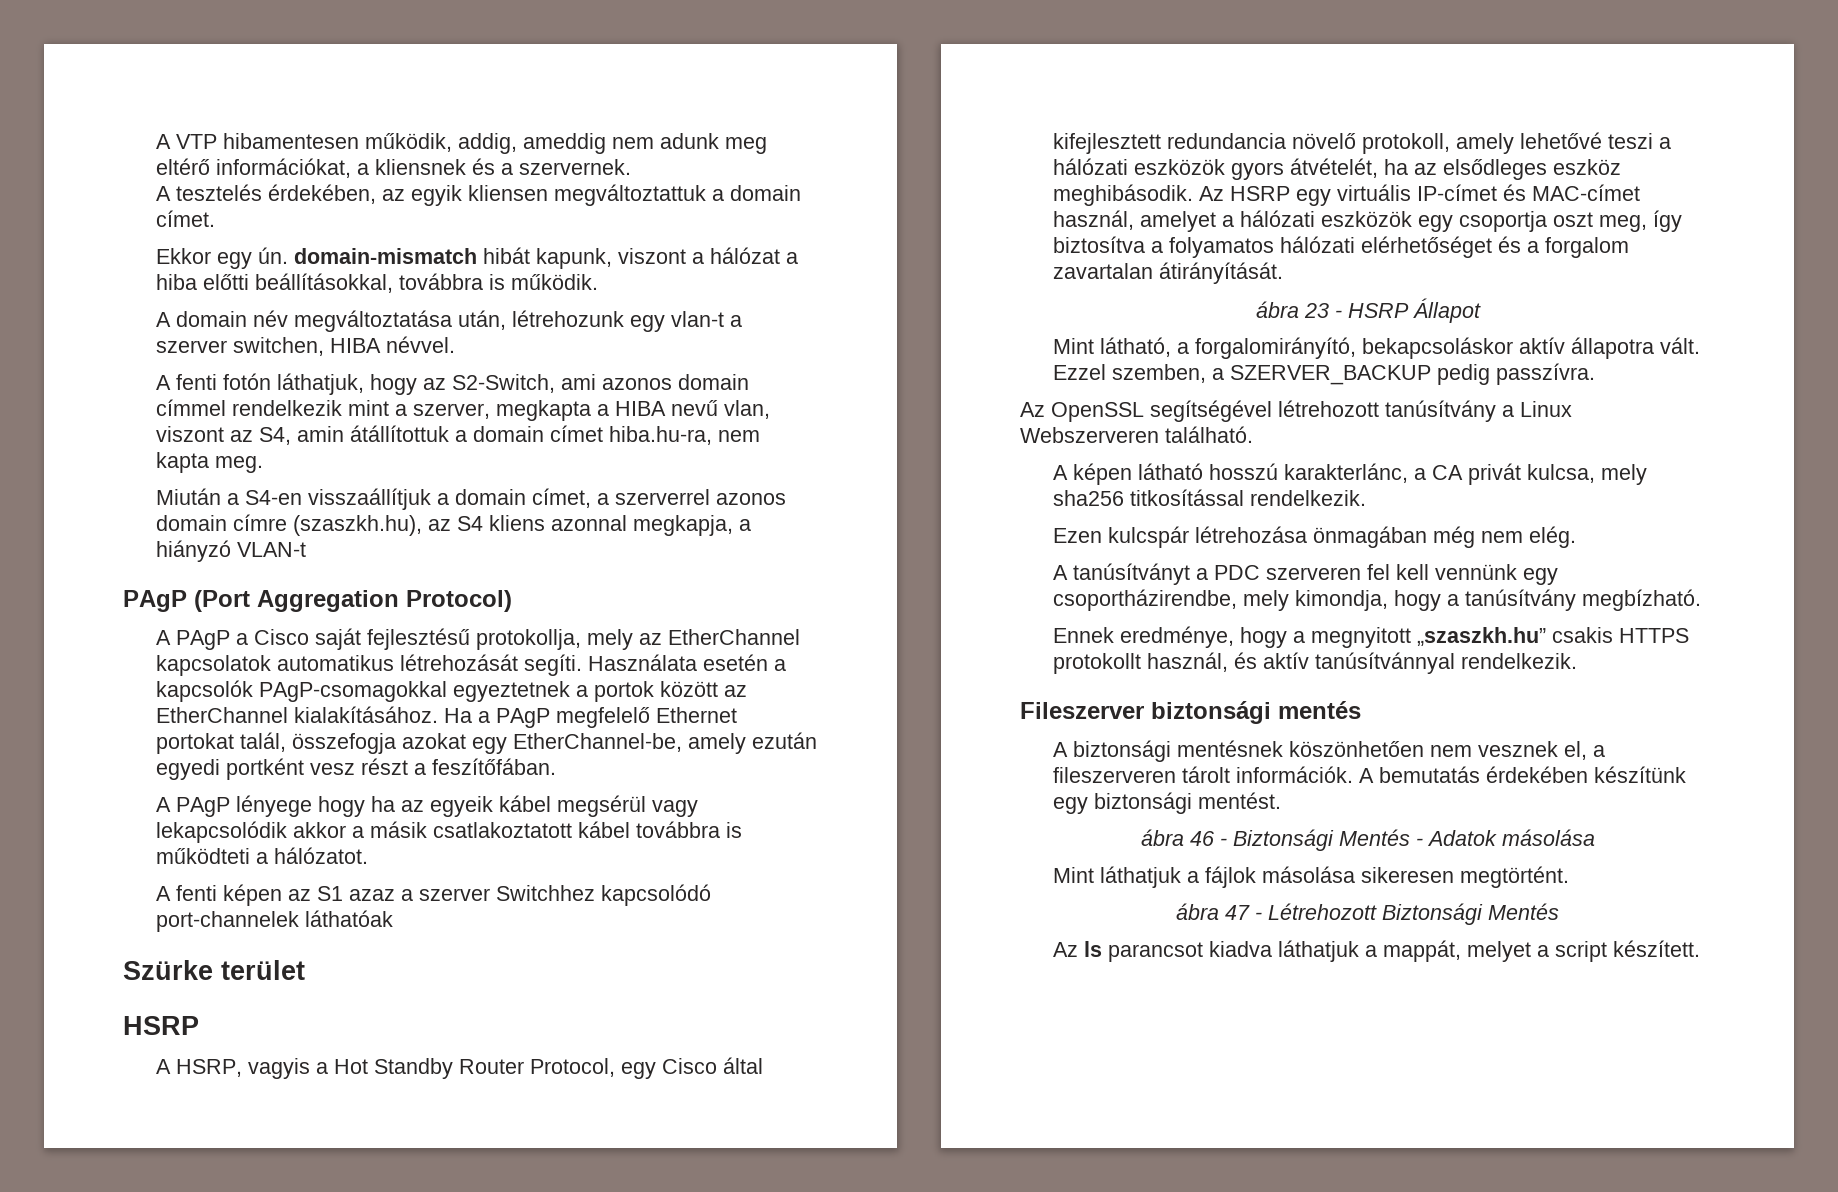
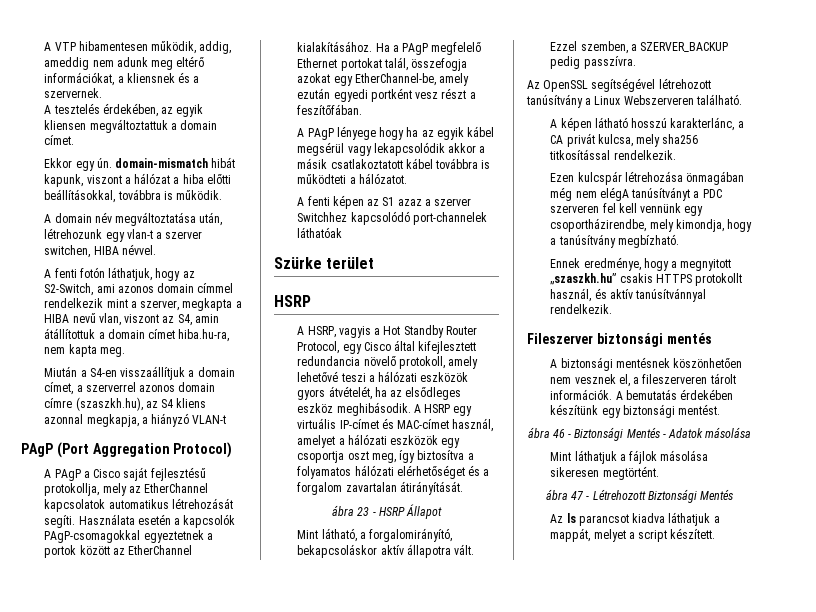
- A PAgP lényege hogy ha az egyeik kábel megsérül vagy lekapcsolódik akkor a másik csatlakoztatott kábel továbbra is működteti a hálózatot.
+ A PAgP lényege hogy ha az egyik kábel megsérül vagy lekapcsolódik akkor a másik csatlakoztatott kábel továbbra is működteti a hálózatot.
- Az HSRP egy virtuális IP-címet és MAC-címet használ, amelyet a hálózati eszközök egy csoportja oszt meg, így biztosítva a folyamatos hálózati elérhetőséget és a forgalom zavartalan átirányítását.
+ A HSRP egy virtuális IP-címet és MAC-címet használ, amelyet a hálózati eszközök egy csoportja oszt meg, így biztosítva a folyamatos hálózati elérhetőséget és a forgalom zavartalan átirányítását.
- Ezen kulcspár létrehozása önmagában még nem elég.
- A tanúsítványt a PDC szerveren fel kell vennünk egy csoportházirendbe, mely kimondja, hogy a tanúsítvány megbízható.
+ Ezen kulcspár létrehozása önmagában még nem elégA tanúsítványt a PDC szerveren fel kell vennünk egy csoportházirendbe, mely kimondja, hogy a tanúsítvány megbízható.

